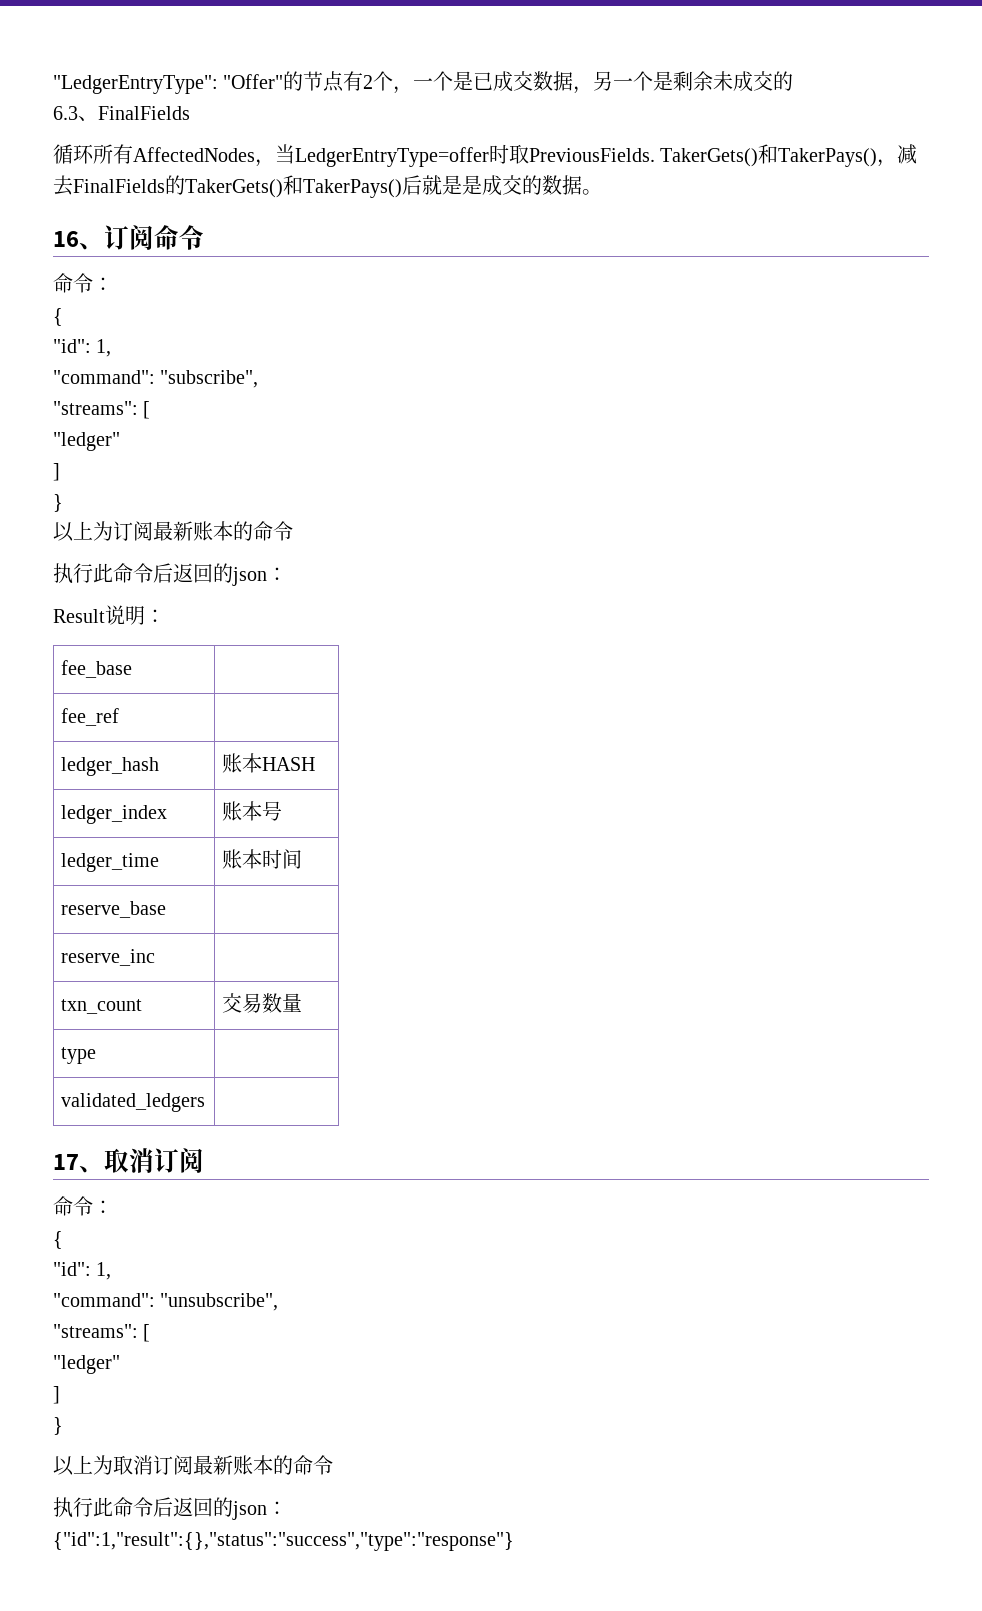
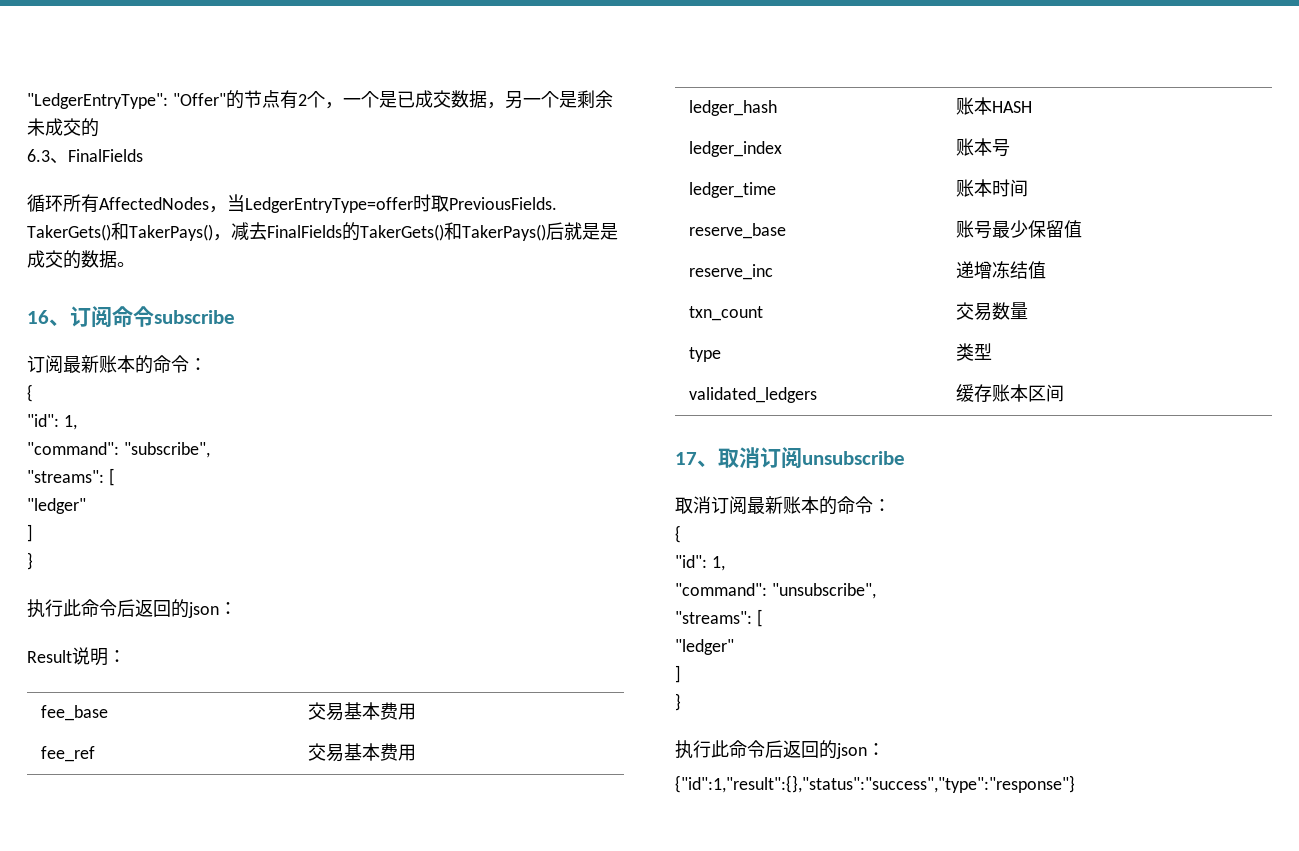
- 16、订阅命令
- 命令：
+ 16、订阅命令subscribe
+ 订阅最新账本的命令：
- 以上为订阅最新账本的命令
- fee_base |
- fee_ref |
+ fee_base | 交易基本费用
+ fee_ref | 交易基本费用
- reserve_base |
+ reserve_base | 账号最少保留值
- reserve_inc |
+ reserve_inc | 递增冻结值
- type |
+ type | 类型
- validated_ledgers |
+ validated_ledgers | 缓存账本区间
- 17、取消订阅
- 命令：
+ 17、取消订阅unsubscribe
+ 取消订阅最新账本的命令：
- 以上为取消订阅最新账本的命令

